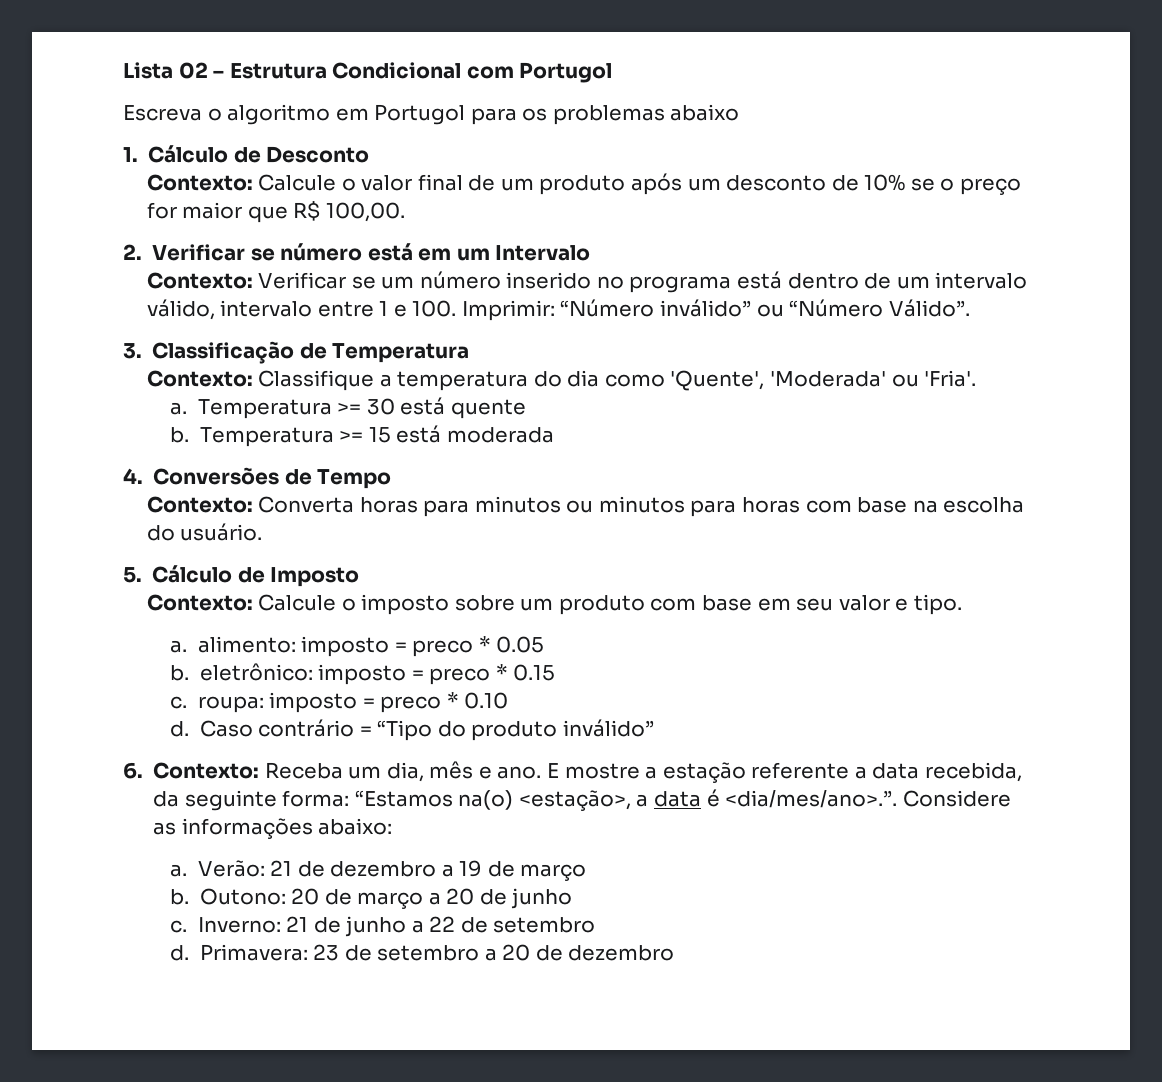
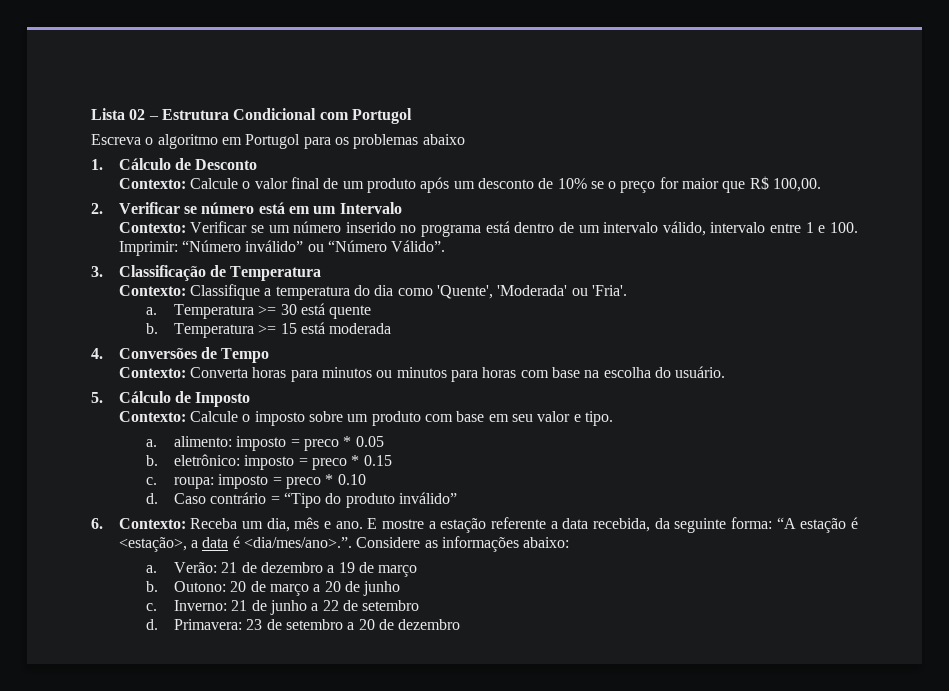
- E mostre a estação referente a data recebida, da seguinte forma: “Estamos na(o) <estação>, a data é <dia/mes/ano>.”. Considere as informações abaixo:
+ E mostre a estação referente a data recebida, da seguinte forma: “A estação é <estação>, a data é <dia/mes/ano>.”. Considere as informações abaixo:

